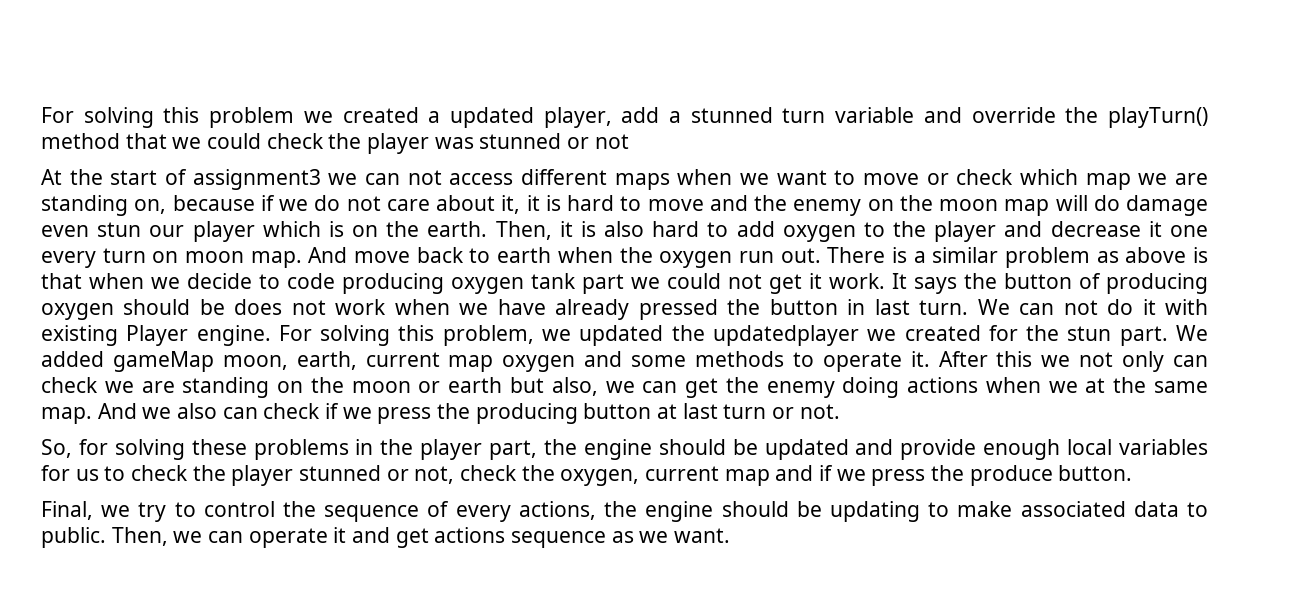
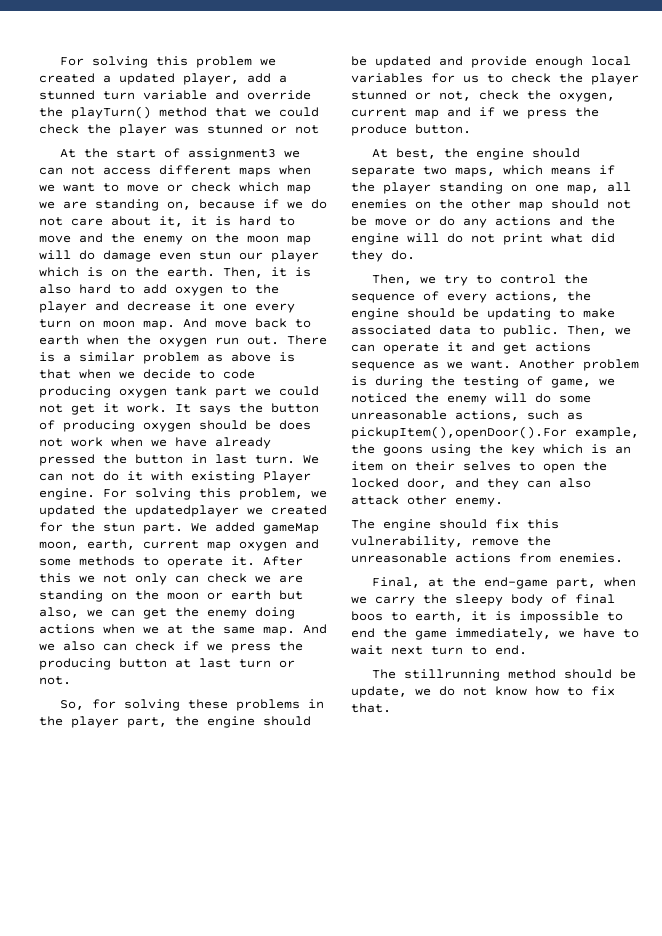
- Final, we try to control the sequence of every actions, the engine should be updating to make associated data to public.
+ At best, the engine should separate two maps, which means if the player standing on one map, all enemies on the other map should not be move or do any actions and the engine will do not print what did they do.
+ Then, we try to control the sequence of every actions, the engine should be updating to make associated data to public.
+ Another problem is during the testing of game, we noticed the enemy will do some unreasonable actions, such as pickupItem(),openDoor().For example, the goons using the key which is an item on their selves to open the locked door, and they can also attack other enemy.
+ The engine should fix this vulnerability, remove the unreasonable actions from enemies.
+ Final, at the end-game part, when we carry the sleepy body of final boos to earth, it is impossible to end the game immediately, we have to wait next turn to end.
+ The stillrunning method should be update, we do not know how to fix that.

